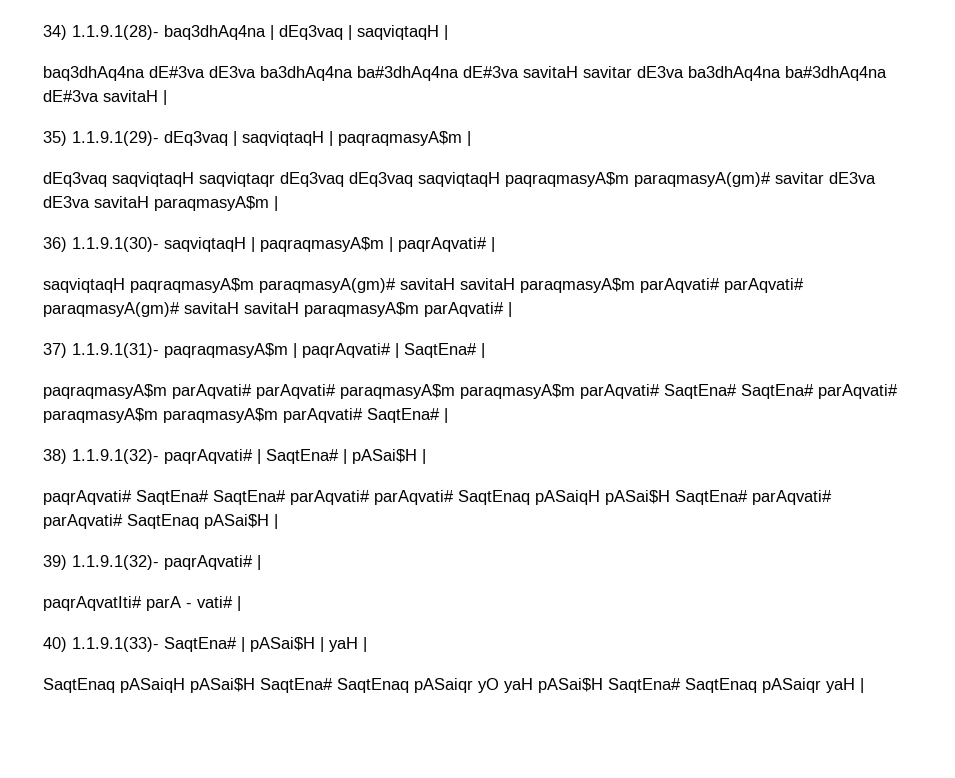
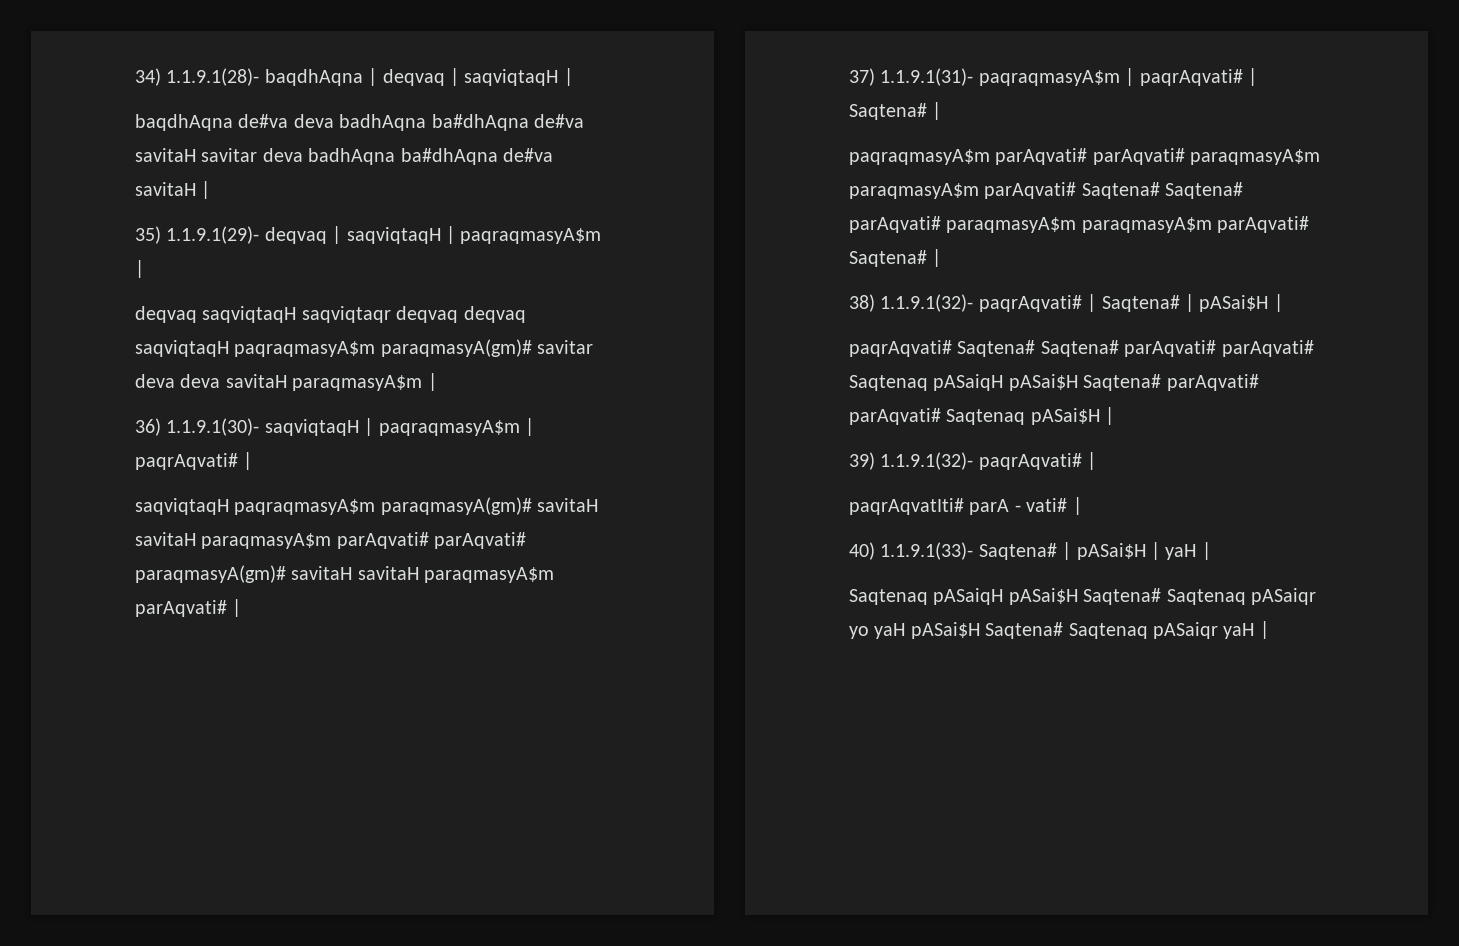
- 34) 1.1.9.1(28)- baq3dhAq4na | dEq3vaq | saqviqtaqH |
+ 34) 1.1.9.1(28)- baqdhAqna | deqvaq | saqviqtaqH |
- baq3dhAq4na dE#3va dE3va ba3dhAq4na ba#3dhAq4na dE#3va savitaH savitar dE3va ba3dhAq4na ba#3dhAq4na dE#3va savitaH |
+ baqdhAqna de#va deva badhAqna ba#dhAqna de#va savitaH savitar deva badhAqna ba#dhAqna de#va savitaH |
- 35) 1.1.9.1(29)- dEq3vaq | saqviqtaqH | paqraqmasyA$m |
+ 35) 1.1.9.1(29)- deqvaq | saqviqtaqH | paqraqmasyA$m |
- dEq3vaq saqviqtaqH saqviqtaqr dEq3vaq dEq3vaq saqviqtaqH paqraqmasyA$m paraqmasyA(gm)# savitar dE3va dE3va savitaH paraqmasyA$m |
+ deqvaq saqviqtaqH saqviqtaqr deqvaq deqvaq saqviqtaqH paqraqmasyA$m paraqmasyA(gm)# savitar deva deva savitaH paraqmasyA$m |
- 37) 1.1.9.1(31)- paqraqmasyA$m | paqrAqvati# | SaqtEna# |
+ 37) 1.1.9.1(31)- paqraqmasyA$m | paqrAqvati# | Saqtena# |
- paqraqmasyA$m parAqvati# parAqvati# paraqmasyA$m paraqmasyA$m parAqvati# SaqtEna# SaqtEna# parAqvati# paraqmasyA$m paraqmasyA$m parAqvati# SaqtEna# |
+ paqraqmasyA$m parAqvati# parAqvati# paraqmasyA$m paraqmasyA$m parAqvati# Saqtena# Saqtena# parAqvati# paraqmasyA$m paraqmasyA$m parAqvati# Saqtena# |
- 38) 1.1.9.1(32)- paqrAqvati# | SaqtEna# | pASai$H |
+ 38) 1.1.9.1(32)- paqrAqvati# | Saqtena# | pASai$H |
- paqrAqvati# SaqtEna# SaqtEna# parAqvati# parAqvati# SaqtEnaq pASaiqH pASai$H SaqtEna# parAqvati# parAqvati# SaqtEnaq pASai$H |
+ paqrAqvati# Saqtena# Saqtena# parAqvati# parAqvati# Saqtenaq pASaiqH pASai$H Saqtena# parAqvati# parAqvati# Saqtenaq pASai$H |
- 40) 1.1.9.1(33)- SaqtEna# | pASai$H | yaH |
+ 40) 1.1.9.1(33)- Saqtena# | pASai$H | yaH |
- SaqtEnaq pASaiqH pASai$H SaqtEna# SaqtEnaq pASaiqr yO yaH pASai$H SaqtEna# SaqtEnaq pASaiqr yaH |
+ Saqtenaq pASaiqH pASai$H Saqtena# Saqtenaq pASaiqr yo yaH pASai$H Saqtena# Saqtenaq pASaiqr yaH |

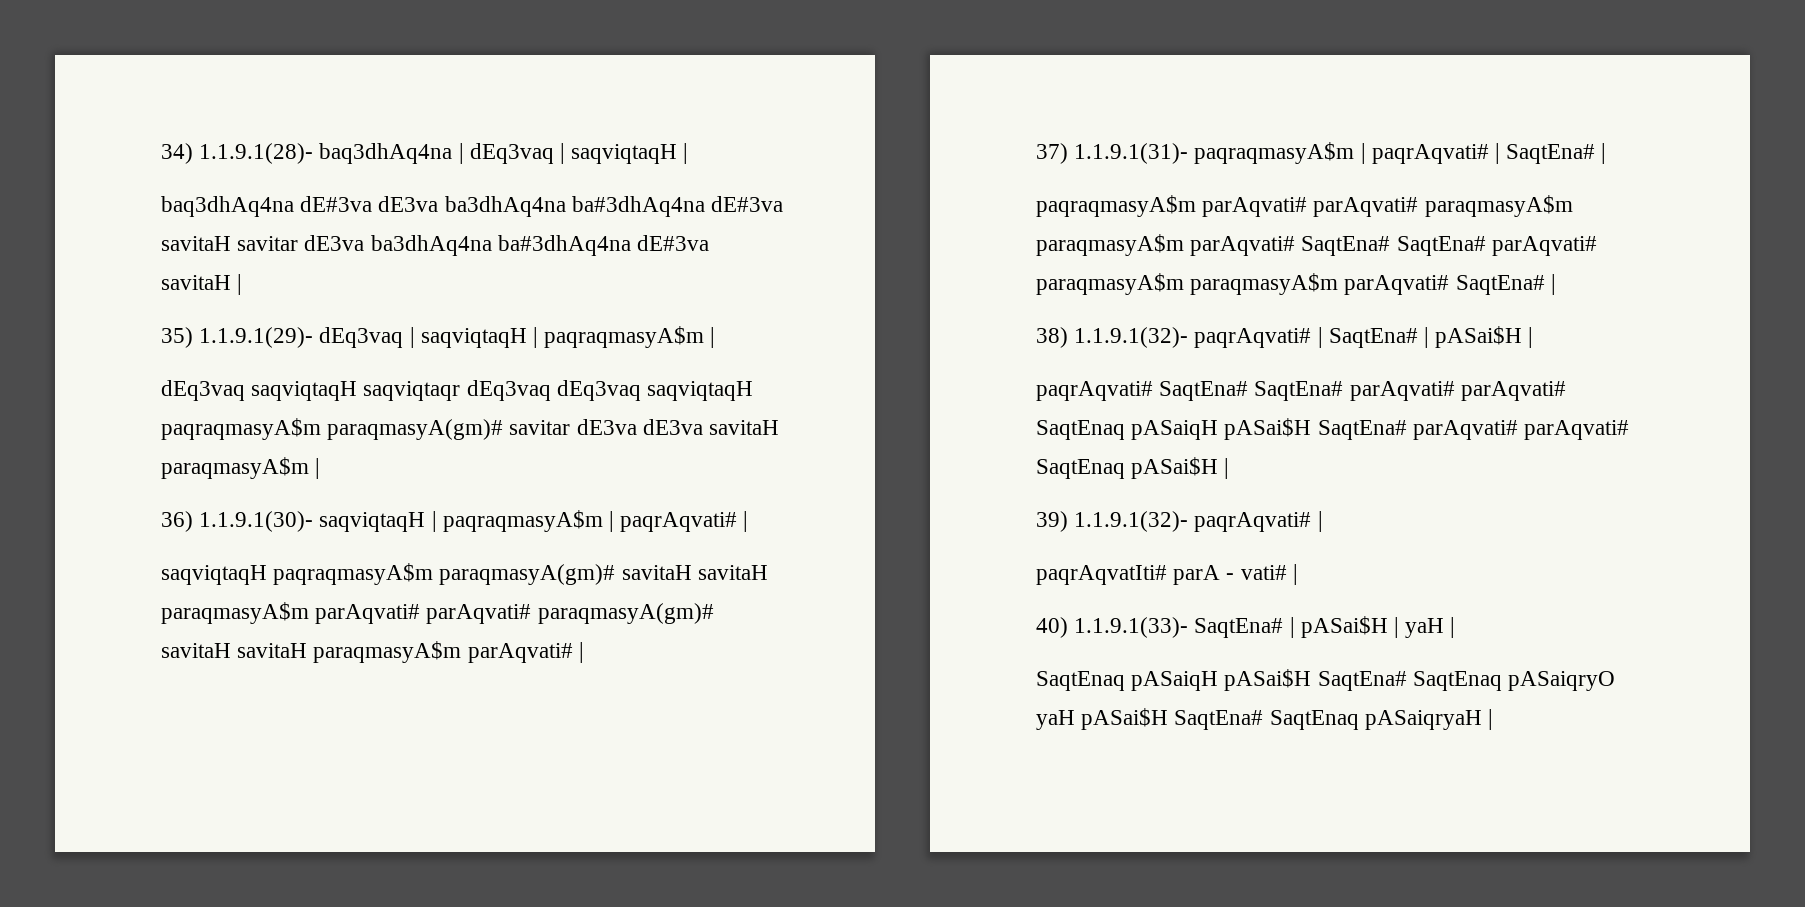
- 34) 1.1.9.1(28)- baqdhAqna | deqvaq | saqviqtaqH |
+ 34) 1.1.9.1(28)- baq3dhAq4na | dEq3vaq | saqviqtaqH |
- baqdhAqna de#va deva badhAqna ba#dhAqna de#va savitaH savitar deva badhAqna ba#dhAqna de#va savitaH |
+ baq3dhAq4na dE#3va dE3va ba3dhAq4na ba#3dhAq4na dE#3va savitaH savitar dE3va ba3dhAq4na ba#3dhAq4na dE#3va savitaH |
- 35) 1.1.9.1(29)- deqvaq | saqviqtaqH | paqraqmasyA$m |
+ 35) 1.1.9.1(29)- dEq3vaq | saqviqtaqH | paqraqmasyA$m |
- deqvaq saqviqtaqH saqviqtaqr deqvaq deqvaq saqviqtaqH paqraqmasyA$m paraqmasyA(gm)# savitar deva deva savitaH paraqmasyA$m |
+ dEq3vaq saqviqtaqH saqviqtaqr dEq3vaq dEq3vaq saqviqtaqH paqraqmasyA$m paraqmasyA(gm)# savitar dE3va dE3va savitaH paraqmasyA$m |
- 37) 1.1.9.1(31)- paqraqmasyA$m | paqrAqvati# | Saqtena# |
+ 37) 1.1.9.1(31)- paqraqmasyA$m | paqrAqvati# | SaqtEna# |
- paqraqmasyA$m parAqvati# parAqvati# paraqmasyA$m paraqmasyA$m parAqvati# Saqtena# Saqtena# parAqvati# paraqmasyA$m paraqmasyA$m parAqvati# Saqtena# |
+ paqraqmasyA$m parAqvati# parAqvati# paraqmasyA$m paraqmasyA$m parAqvati# SaqtEna# SaqtEna# parAqvati# paraqmasyA$m paraqmasyA$m parAqvati# SaqtEna# |
- 38) 1.1.9.1(32)- paqrAqvati# | Saqtena# | pASai$H |
+ 38) 1.1.9.1(32)- paqrAqvati# | SaqtEna# | pASai$H |
- paqrAqvati# Saqtena# Saqtena# parAqvati# parAqvati# Saqtenaq pASaiqH pASai$H Saqtena# parAqvati# parAqvati# Saqtenaq pASai$H |
+ paqrAqvati# SaqtEna# SaqtEna# parAqvati# parAqvati# SaqtEnaq pASaiqH pASai$H SaqtEna# parAqvati# parAqvati# SaqtEnaq pASai$H |
- 40) 1.1.9.1(33)- Saqtena# | pASai$H | yaH |
+ 40) 1.1.9.1(33)- SaqtEna# | pASai$H | yaH |
- Saqtenaq pASaiqH pASai$H Saqtena# Saqtenaq pASaiqr yo yaH pASai$H Saqtena# Saqtenaq pASaiqr yaH |
+ SaqtEnaq pASaiqH pASai$H SaqtEna# SaqtEnaq pASaiqryO yaH pASai$H SaqtEna# SaqtEnaq pASaiqryaH |

